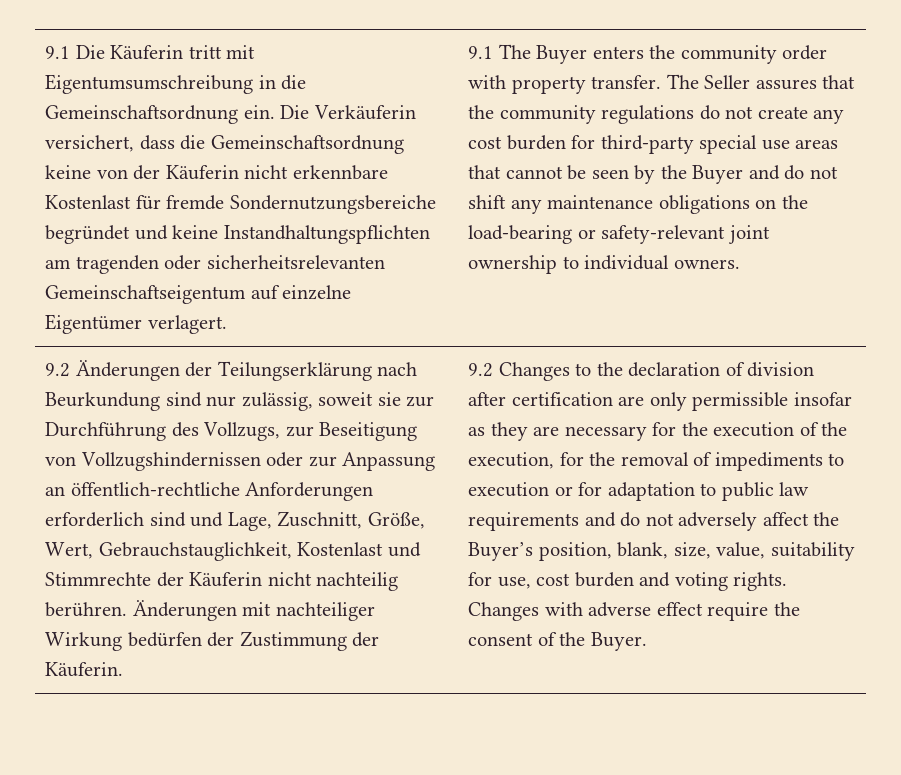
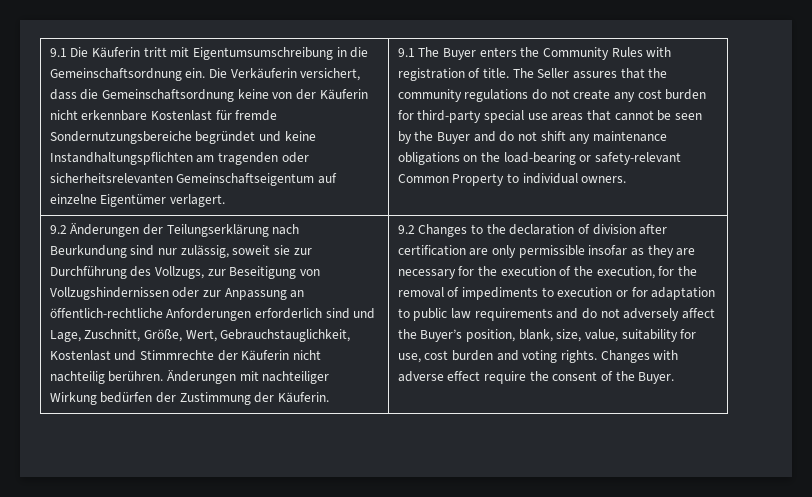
- 9.1 The Buyer enters the community order with property transfer.
+ 9.1 The Buyer enters the Community Rules with registration of title.
- The Seller assures that the community regulations do not create any cost burden for third-party special use areas that cannot be seen by the Buyer and do not shift any maintenance obligations on the load-bearing or safety-relevant joint ownership to individual owners.
+ The Seller assures that the community regulations do not create any cost burden for third-party special use areas that cannot be seen by the Buyer and do not shift any maintenance obligations on the load-bearing or safety-relevant Common Property to individual owners.

